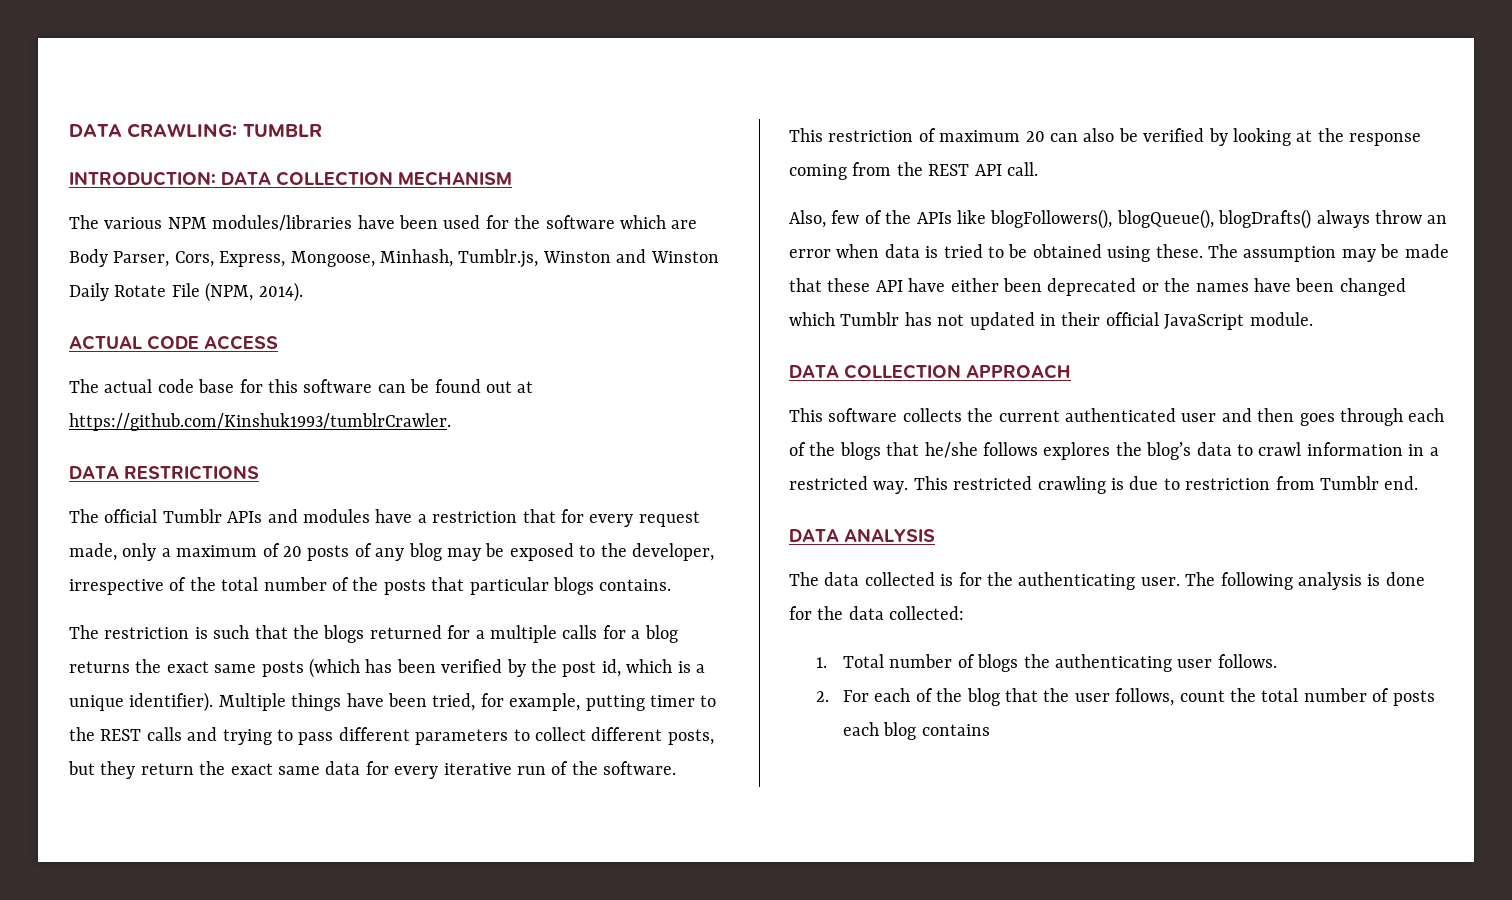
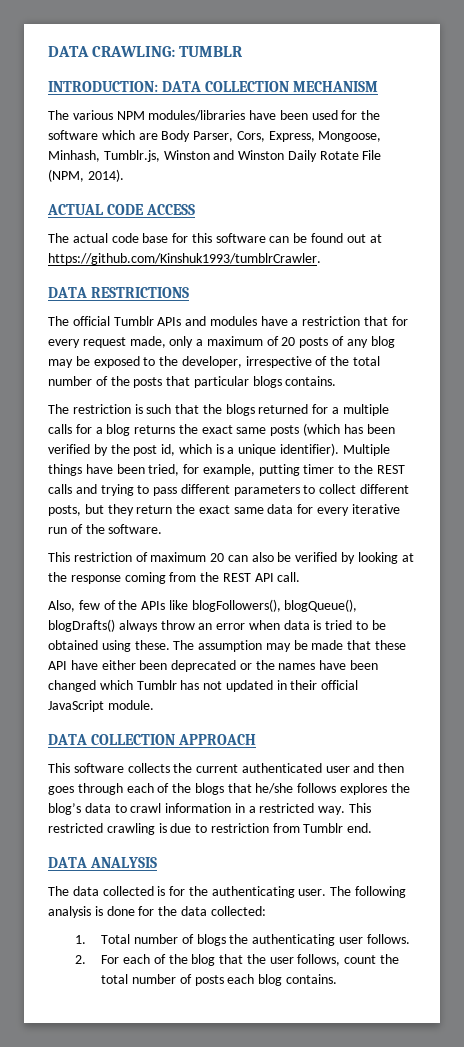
- 2. For each of the blog that the user follows, count the total number of posts each blog contains
+ 2. For each of the blog that the user follows, count the total number of posts each blog contains.

